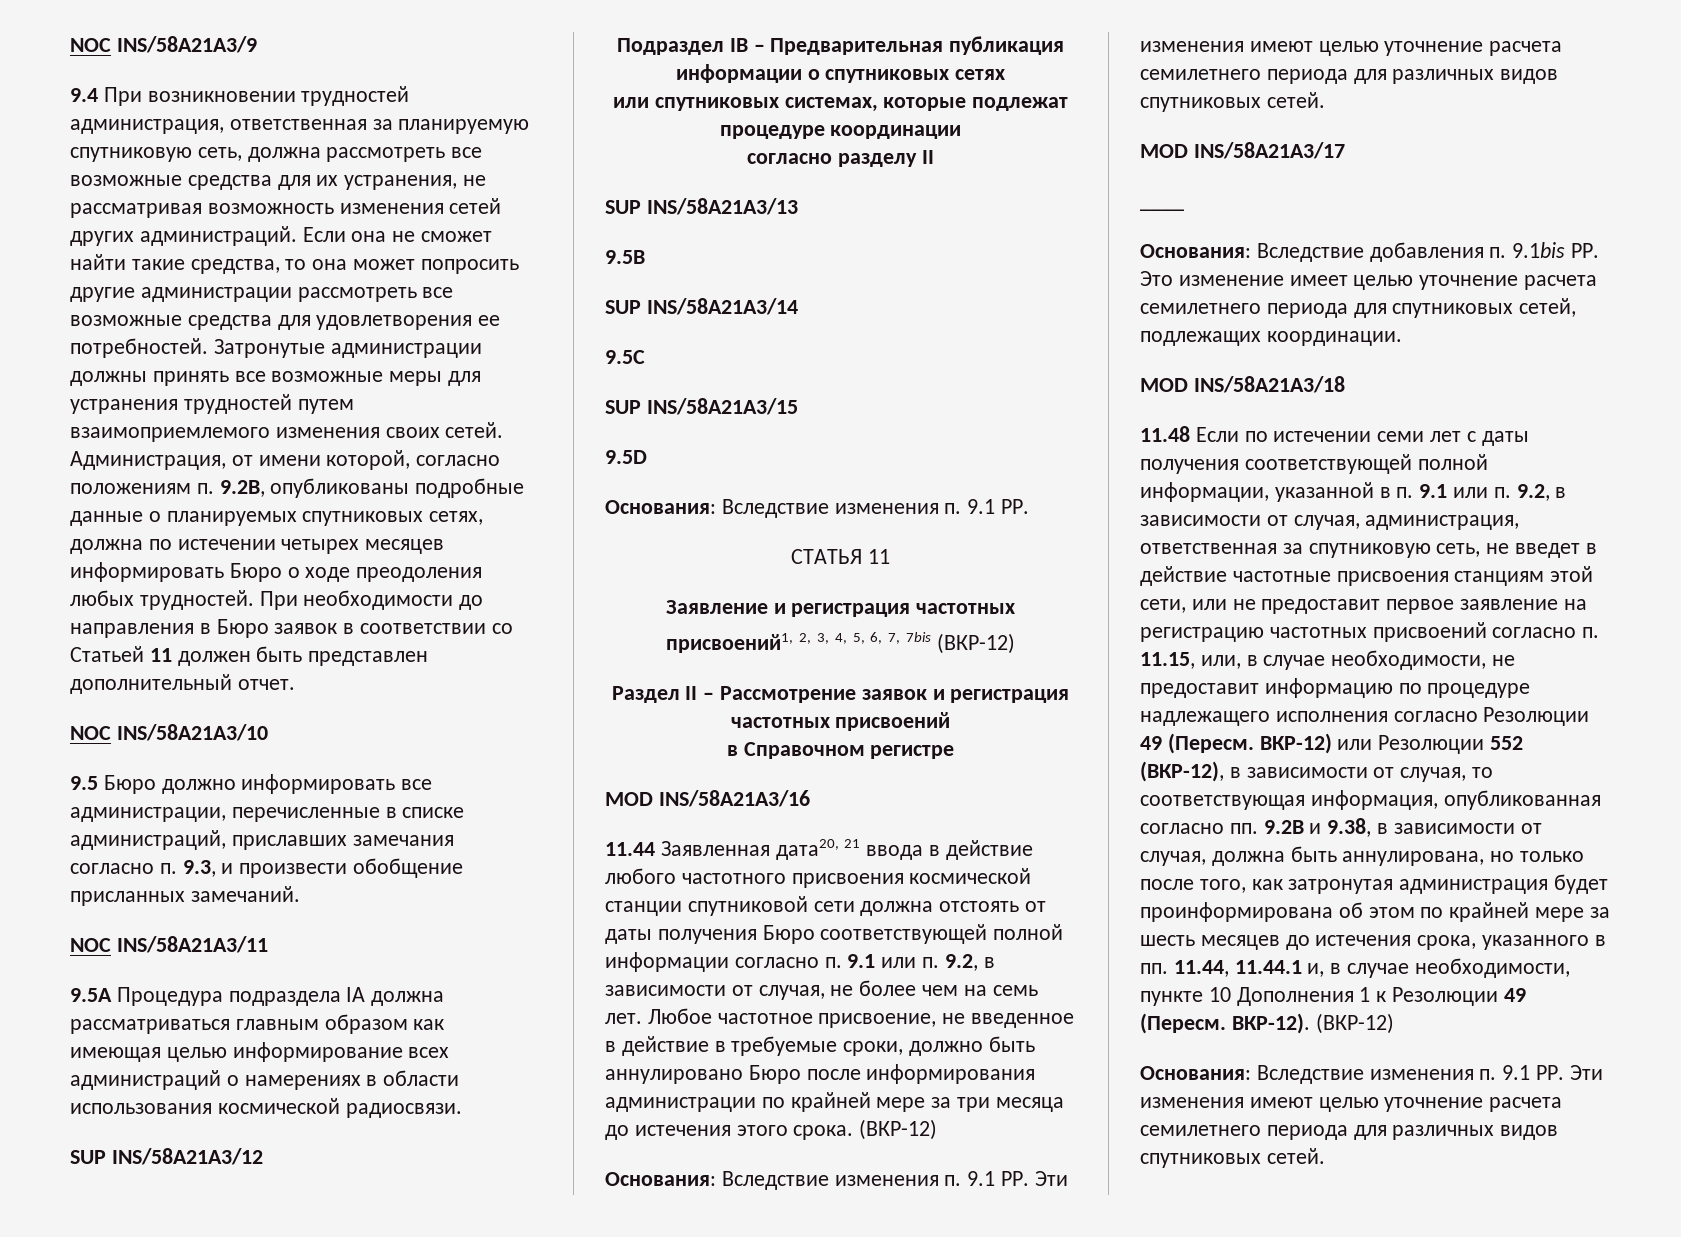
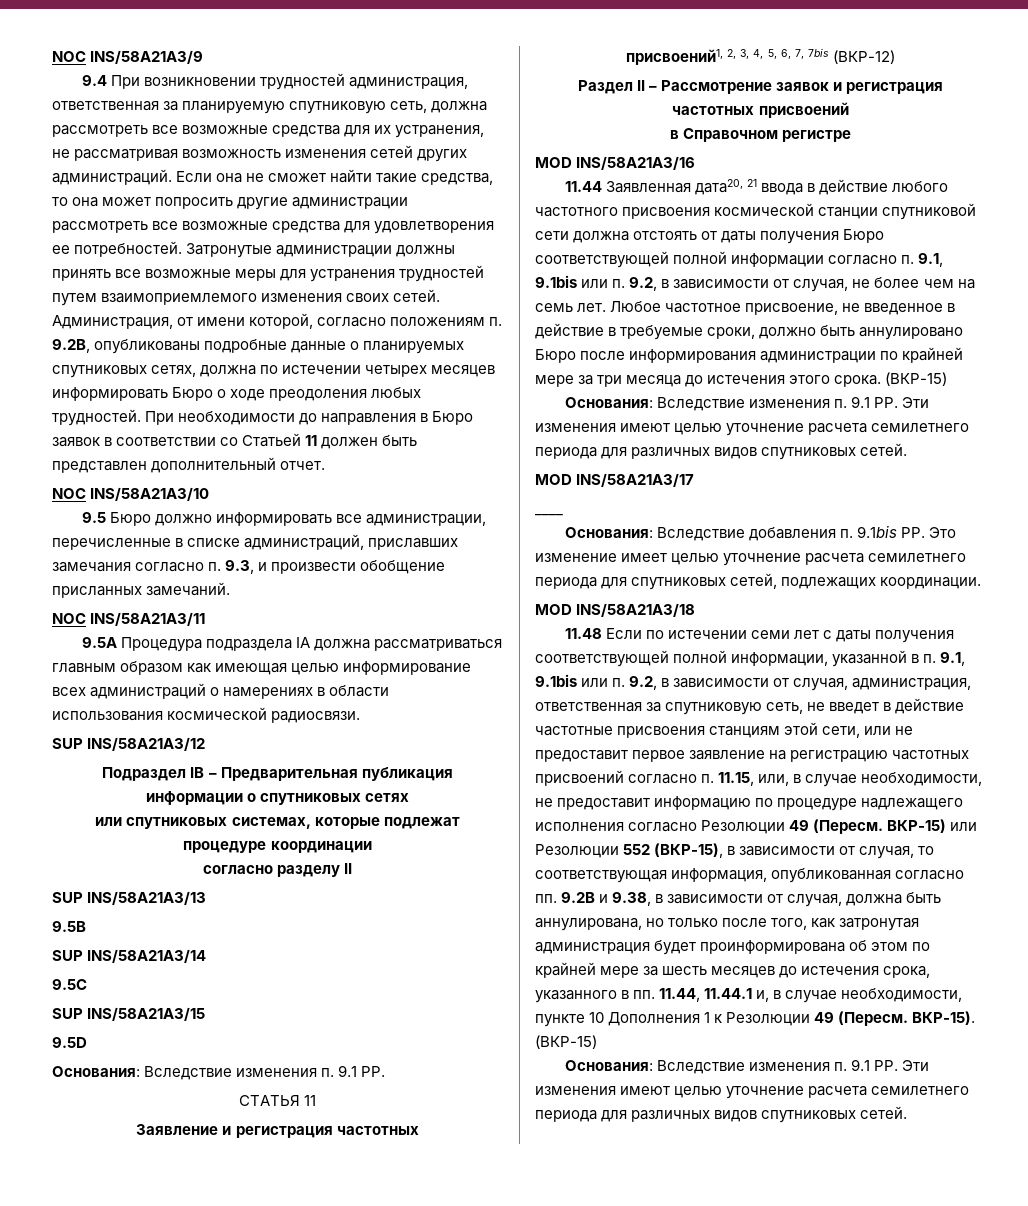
- 11.44 Заявленная дата20, 21 ввода в действие любого частотного присвоения космической станции спутниковой сети должна отстоять от даты получения Бюро соответствующей полной информации согласно п. 9.1 или п. 9.2, в зависимости от случая, не более чем на семь лет.
+ 11.44 Заявленная дата20, 21 ввода в действие любого частотного присвоения космической станции спутниковой сети должна отстоять от даты получения Бюро соответствующей полной информации согласно п. 9.1, 9.1bis или п. 9.2, в зависимости от случая, не более чем на семь лет.
- Любое частотное присвоение, не введенное в действие в требуемые сроки, должно быть аннулировано Бюро после информирования администрации по крайней мере за три месяца до истечения этого срока. (ВКР-12)
+ Любое частотное присвоение, не введенное в действие в требуемые сроки, должно быть аннулировано Бюро после информирования администрации по крайней мере за три месяца до истечения этого срока. (ВКР-15)
- 11.48 Если по истечении семи лет с даты получения соответствующей полной информации, указанной в п. 9.1 или п. 9.2, в зависимости от случая, администрация, ответственная за спутниковую сеть, не введет в действие частотные присвоения станциям этой сети, или не предоставит первое заявление на регистрацию частотных присвоений согласно п. 11.15, или, в случае необходимости, не предоставит информацию по процедуре надлежащего исполнения согласно Резолюции 49 (Пересм.
+ 11.48 Если по истечении семи лет с даты получения соответствующей полной информации, указанной в п. 9.1, 9.1bis или п. 9.2, в зависимости от случая, администрация, ответственная за спутниковую сеть, не введет в действие частотные присвоения станциям этой сети, или не предоставит первое заявление на регистрацию частотных присвоений согласно п. 11.15, или, в случае необходимости, не предоставит информацию по процедуре надлежащего исполнения согласно Резолюции 49 (Пересм.
- ВКР-12) или Резолюции 552 (ВКР-12), в зависимости от случая, то соответствующая информация, опубликованная согласно пп. 9.2B и 9.38, в зависимости от случая, должна быть аннулирована, но только после того, как затронутая администрация будет проинформирована об этом по крайней мере за шесть месяцев до истечения срока, указанного в пп. 11.44, 11.44.1 и, в случае необходимости, пункте 10 Дополнения 1 к Резолюции 49 (Пересм.
+ ВКР-15) или Резолюции 552 (ВКР-15), в зависимости от случая, то соответствующая информация, опубликованная согласно пп. 9.2B и 9.38, в зависимости от случая, должна быть аннулирована, но только после того, как затронутая администрация будет проинформирована об этом по крайней мере за шесть месяцев до истечения срока, указанного в пп. 11.44, 11.44.1 и, в случае необходимости, пункте 10 Дополнения 1 к Резолюции 49 (Пересм.
- ВКР-12). (ВКР-12)
+ ВКР-15). (ВКР-15)

